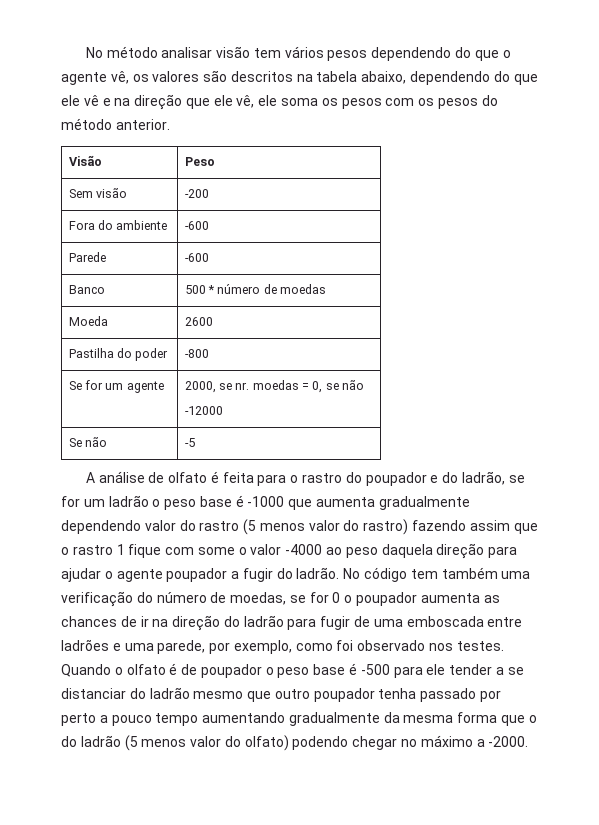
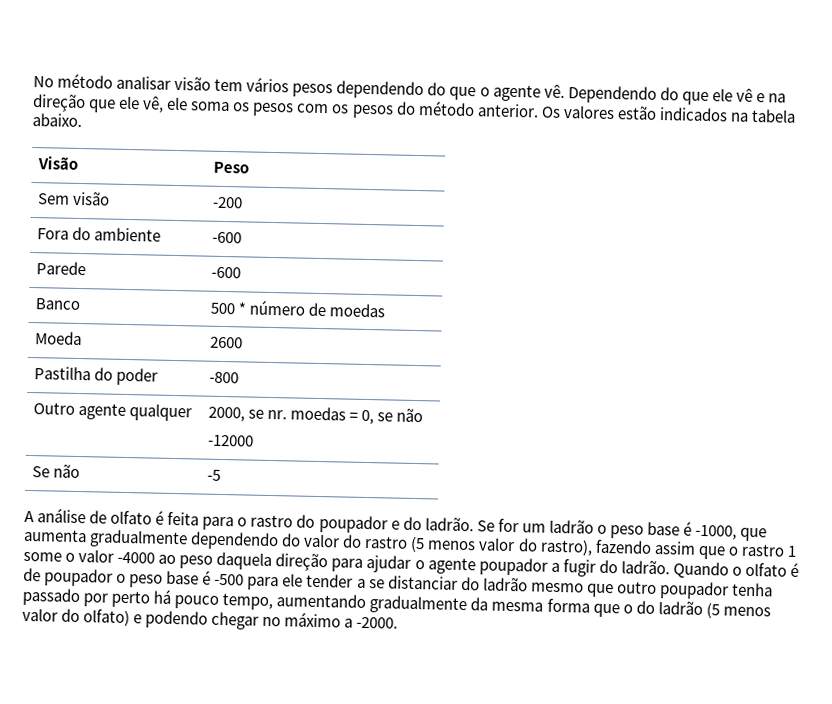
- No método analisar visão tem vários pesos dependendo do que o agente vê, os valores são descritos na tabela abaixo, dependendo do que ele vê e na direção que ele vê, ele soma os pesos com os pesos do método anterior.
+ No método analisar visão tem vários pesos dependendo do que o agente vê. Dependendo do que ele vê e na direção que ele vê, ele soma os pesos com os pesos do método anterior. Os valores estão indicados na tabela abaixo.
- Se for um agente | 2000, se nr. moedas = 0, se não
+ Outro agente qualquer | 2000, se nr. moedas = 0, se não
- A análise de olfato é feita para o rastro do poupador e do ladrão, se for um ladrão o peso base é -1000 que aumenta gradualmente dependendo valor do rastro (5 menos valor do rastro) fazendo assim que o rastro 1 fique com some o valor -4000 ao peso daquela direção para ajudar o agente poupador a fugir do ladrão.
+ A análise de olfato é feita para o rastro do poupador e do ladrão. Se for um ladrão o peso base é -1000, que aumenta gradualmente dependendo do valor do rastro (5 menos valor do rastro), fazendo assim que o rastro 1 some o valor -4000 ao peso daquela direção para ajudar o agente poupador a fugir do ladrão.
- No código tem também uma verificação do número de moedas, se for 0 o poupador aumenta as chances de ir na direção do ladrão para fugir de uma emboscada entre ladrões e uma parede, por exemplo, como foi observado nos testes.
- Quando o olfato é de poupador o peso base é -500 para ele tender a se distanciar do ladrão mesmo que outro poupador tenha passado por perto a pouco tempo aumentando gradualmente da mesma forma que o do ladrão (5 menos valor do olfato) podendo chegar no máximo a -2000.
+ Quando o olfato é de poupador o peso base é -500 para ele tender a se distanciar do ladrão mesmo que outro poupador tenha passado por perto há pouco tempo, aumentando gradualmente da mesma forma que o do ladrão (5 menos valor do olfato) e podendo chegar no máximo a -2000.

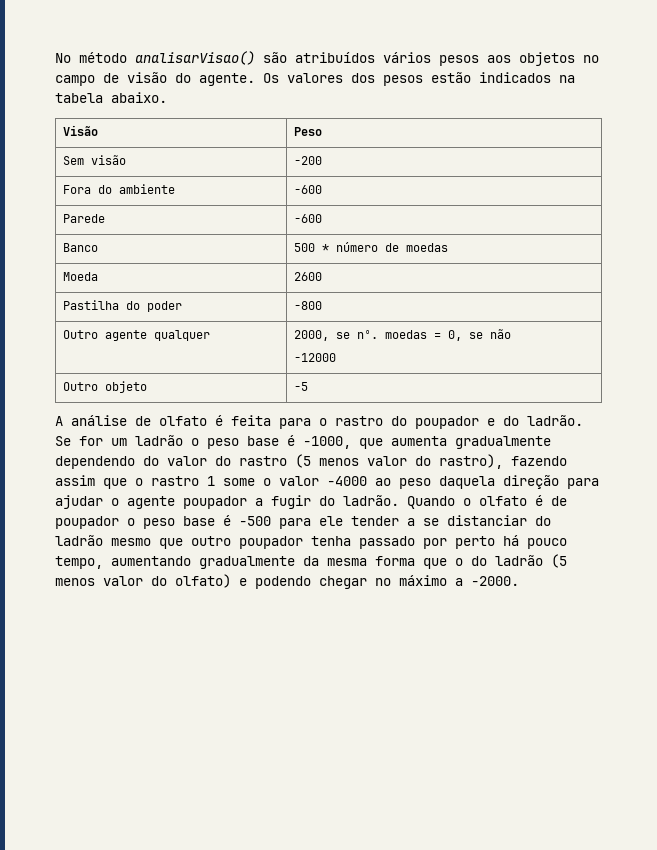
- No método analisar visão tem vários pesos dependendo do que o agente vê. Dependendo do que ele vê e na direção que ele vê, ele soma os pesos com os pesos do método anterior. Os valores estão indicados na tabela abaixo.
+ No método analisarVisao() são atribuídos vários pesos aos objetos no campo de visão do agente. Os valores dos pesos estão indicados na tabela abaixo.
- Outro agente qualquer | 2000, se nr. moedas = 0, se não
+ Outro agente qualquer | 2000, se nº. moedas = 0, se não
- Se não | -5
+ Outro objeto | -5

